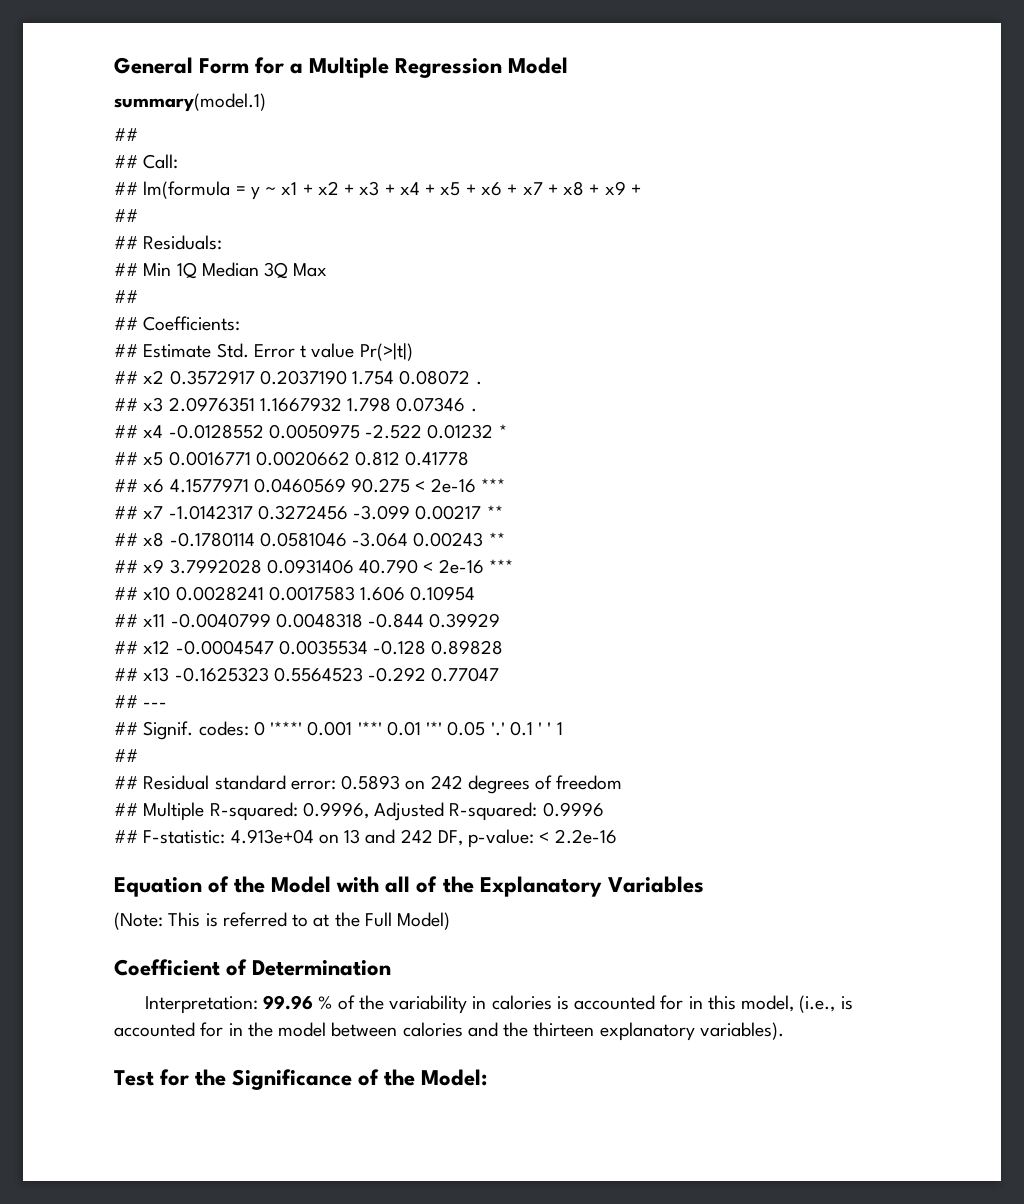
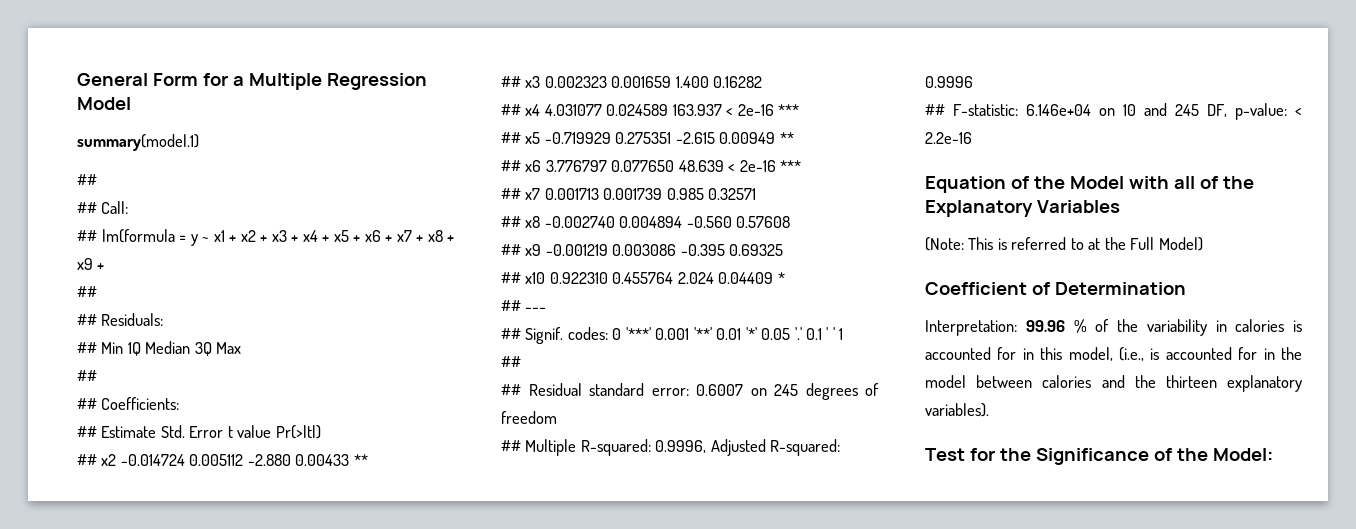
- ## x2 0.3572917 0.2037190 1.754 0.08072 .
- ## x3 2.0976351 1.1667932 1.798 0.07346 .
- ## x4 -0.0128552 0.0050975 -2.522 0.01232 *
- ## x5 0.0016771 0.0020662 0.812 0.41778
+ ## x2 -0.014724 0.005112 -2.880 0.00433 **
+ ## x3 0.002323 0.001659 1.400 0.16282
+ ## x4 4.031077 0.024589 163.937 < 2e-16 ***
+ ## x5 -0.719929 0.275351 -2.615 0.00949 **
- ## x6 4.1577971 0.0460569 90.275 < 2e-16 ***
+ ## x6 3.776797 0.077650 48.639 < 2e-16 ***
- ## x7 -1.0142317 0.3272456 -3.099 0.00217 **
- ## x8 -0.1780114 0.0581046 -3.064 0.00243 **
- ## x9 3.7992028 0.0931406 40.790 < 2e-16 ***
- ## x10 0.0028241 0.0017583 1.606 0.10954
- ## x11 -0.0040799 0.0048318 -0.844 0.39929
- ## x12 -0.0004547 0.0035534 -0.128 0.89828
- ## x13 -0.1625323 0.5564523 -0.292 0.77047
+ ## x7 0.001713 0.001739 0.985 0.32571
+ ## x8 -0.002740 0.004894 -0.560 0.57608
+ ## x9 -0.001219 0.003086 -0.395 0.69325
+ ## x10 0.922310 0.455764 2.024 0.04409 *
- ## Residual standard error: 0.5893 on 242 degrees of freedom
+ ## Residual standard error: 0.6007 on 245 degrees of freedom
- ## F-statistic: 4.913e+04 on 13 and 242 DF, p-value: < 2.2e-16
+ ## F-statistic: 6.146e+04 on 10 and 245 DF, p-value: < 2.2e-16

